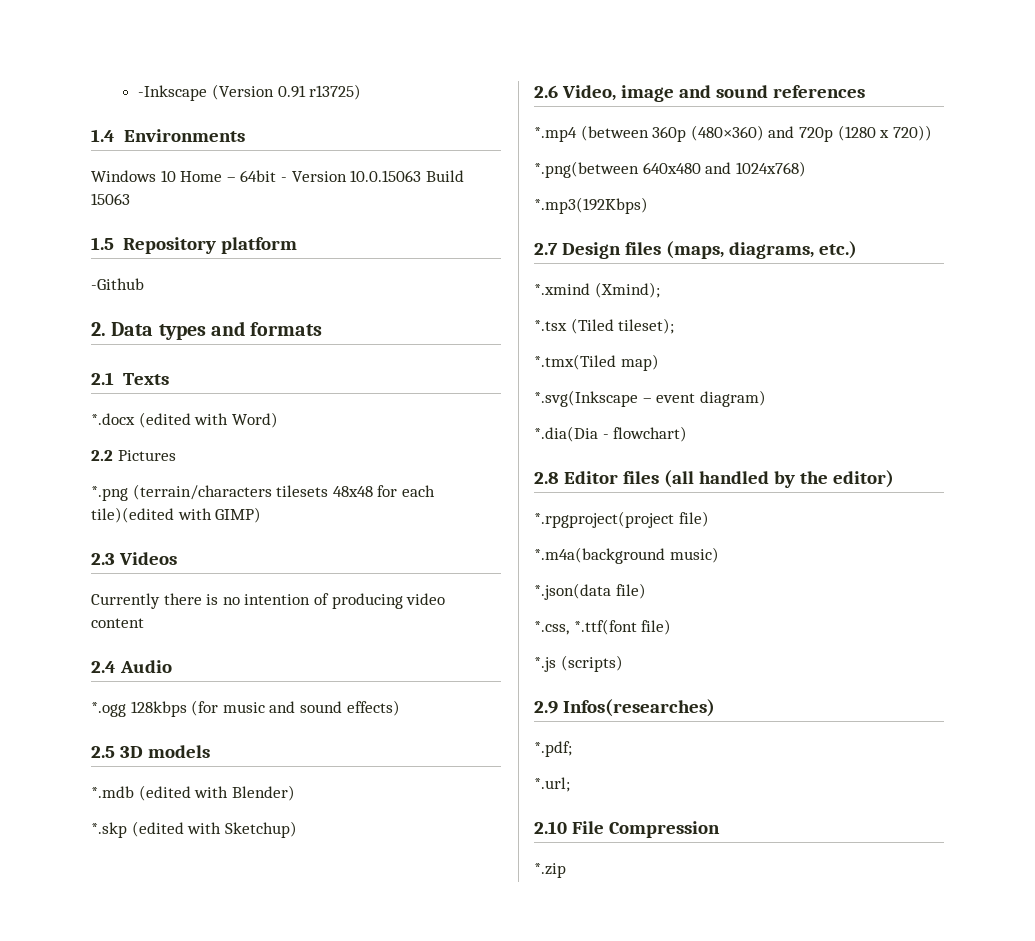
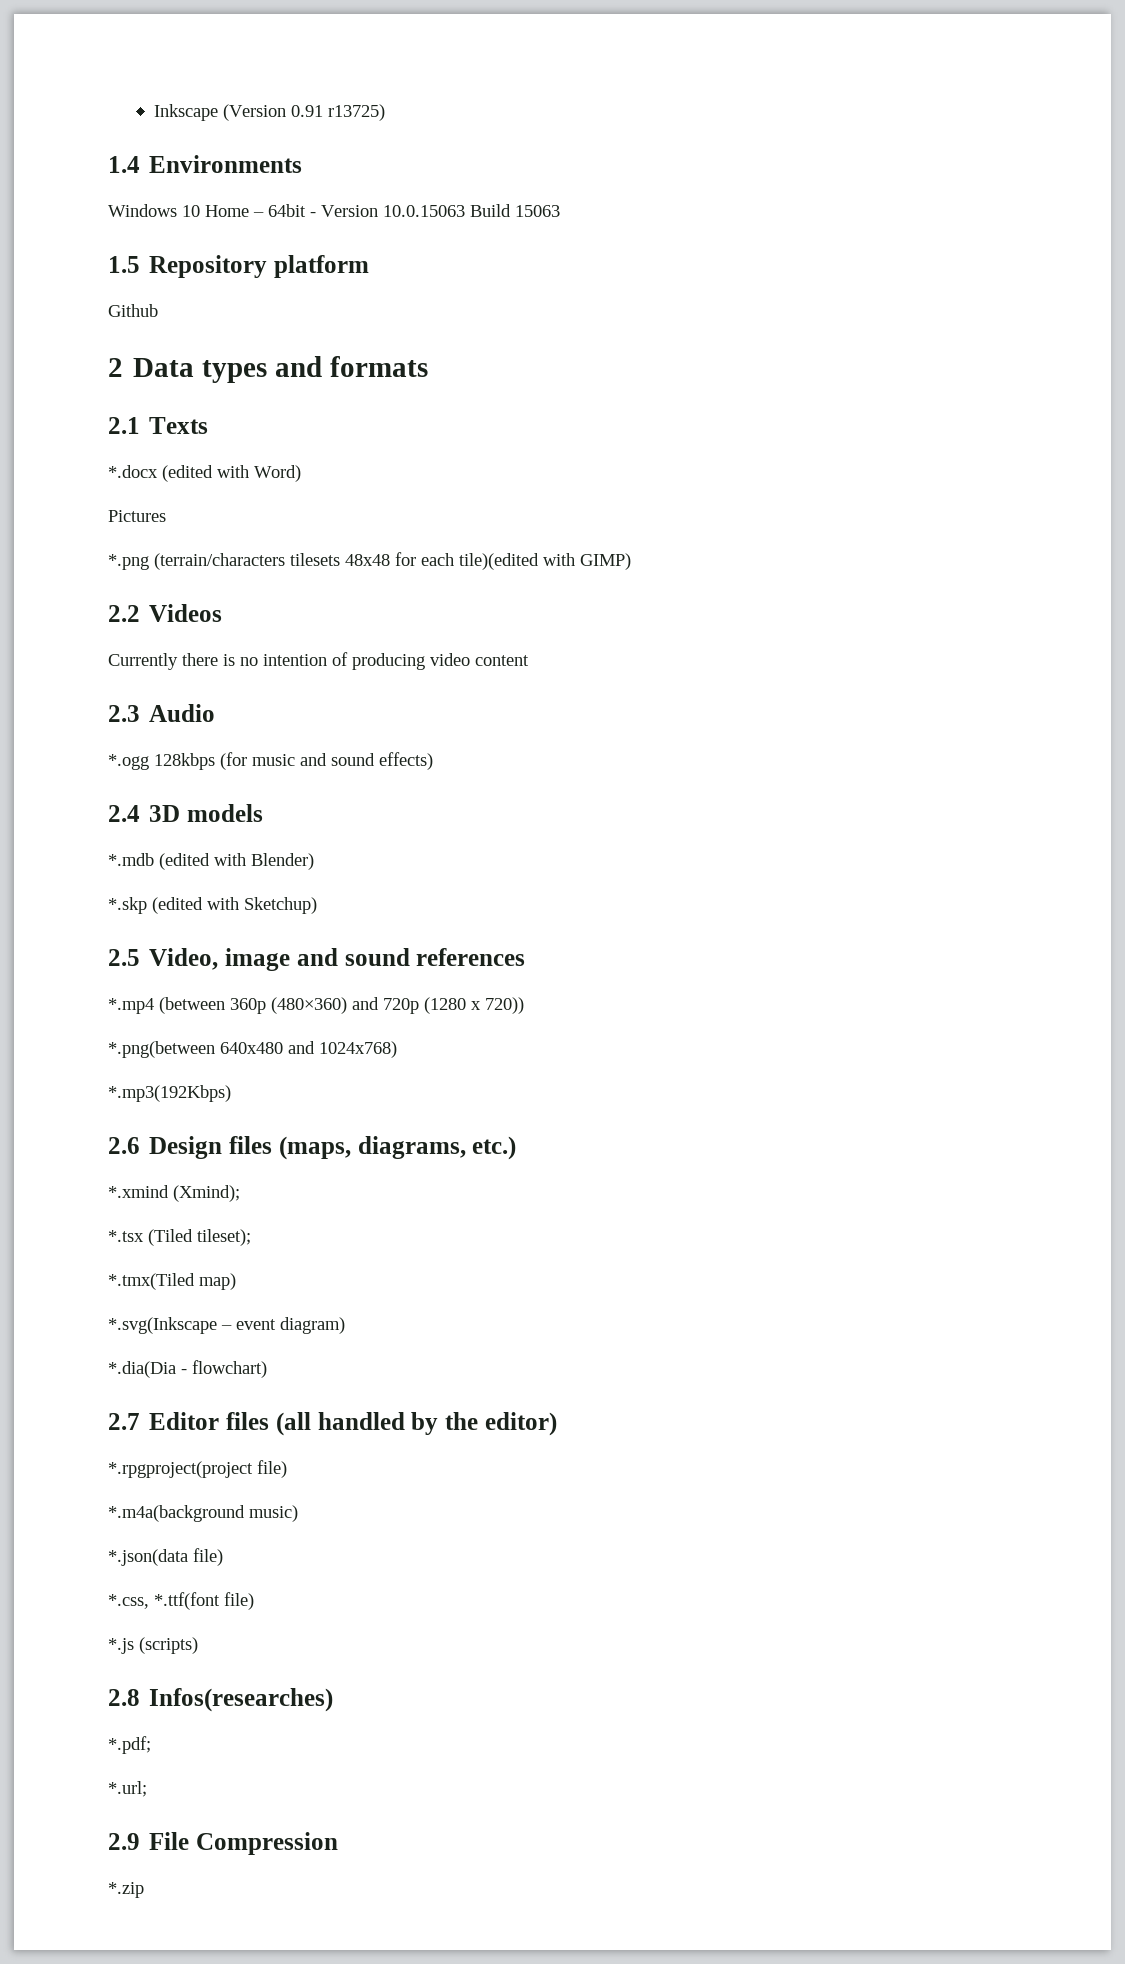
- -Inkscape (Version 0.91 r13725)
+ Inkscape (Version 0.91 r13725)
- -Github
- 2. Data types and formats
+ Github
+ 2 Data types and formats
- 2.2 Pictures
+ Pictures
- 2.3 Videos
+ 2.2 Videos
- 2.4 Audio
+ 2.3 Audio
- 2.5 3D models
+ 2.4 3D models
- 2.6 Video, image and sound references
+ 2.5 Video, image and sound references
- 2.7 Design files (maps, diagrams, etc.)
+ 2.6 Design files (maps, diagrams, etc.)
- 2.8 Editor files (all handled by the editor)
+ 2.7 Editor files (all handled by the editor)
- 2.9 Infos(researches)
+ 2.8 Infos(researches)
- 2.10 File Compression
+ 2.9 File Compression

